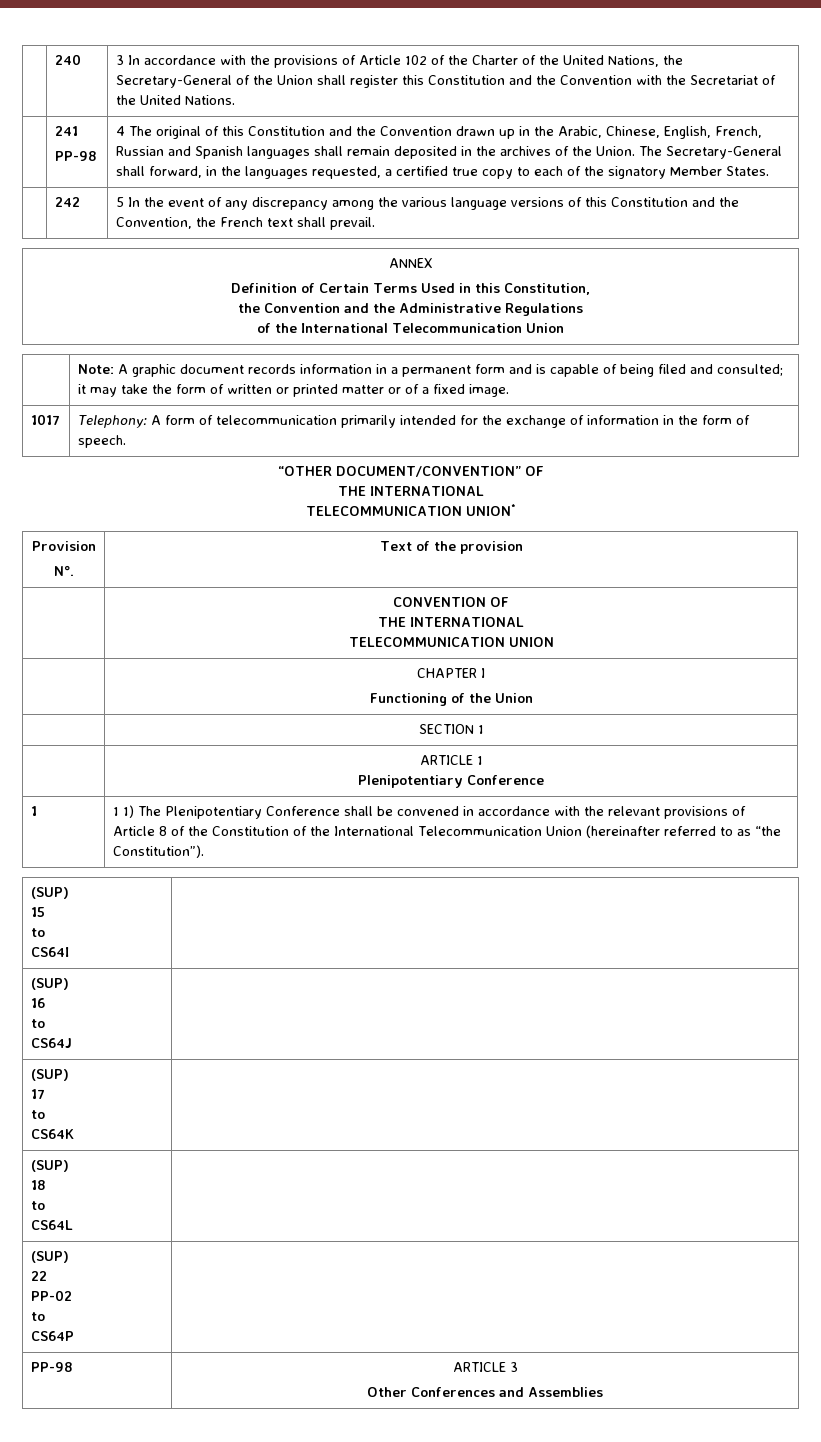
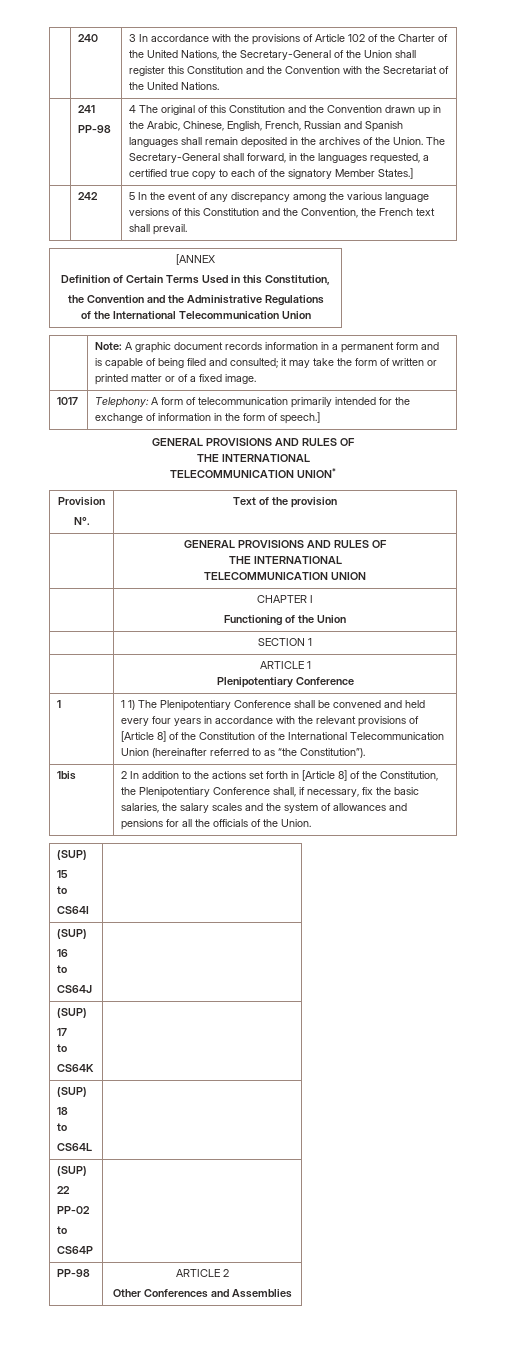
- The Secretary-General shall forward, in the languages requested, a certified true copy to each of the signatory Member States.
+ The Secretary-General shall forward, in the languages requested, a certified true copy to each of the signatory Member States.]
- ANNEX
+ [ANNEX
- 1017 | Telephony: A form of telecommunication primarily intended for the exchange of information in the form of speech.
- “OTHER DOCUMENT/CONVENTION” OF
+ 1017 | Telephony: A form of telecommunication primarily intended for the exchange of information in the form of speech.]
+ GENERAL PROVISIONS AND RULES OF
- | CONVENTION OF
+ | GENERAL PROVISIONS AND RULES OF
- 1 | 1 1) The Plenipotentiary Conference shall be convened in accordance with the relevant provisions of Article 8 of the Constitution of the International Telecommunication Union (hereinafter referred to as “the Constitution”).
+ 1 | 1 1) The Plenipotentiary Conference shall be convened and held every four years in accordance with the relevant provisions of [Article 8] of the Constitution of the International Telecommunication Union (hereinafter referred to as “the Constitution”).
+ 1bis | 2 In addition to the actions set forth in [Article 8] of the Constitution, the Plenipotentiary Conference shall, if necessary, fix the basic salaries, the salary scales and the system of allowances and pensions for all the officials of the Union.
- PP-98 | ARTICLE 3
+ PP-98 | ARTICLE 2

